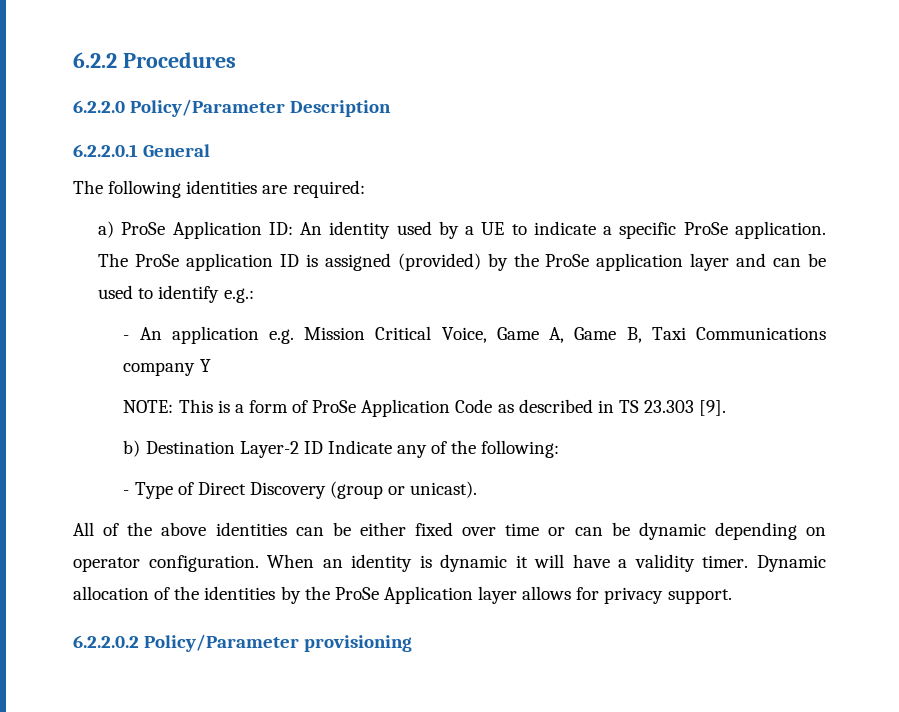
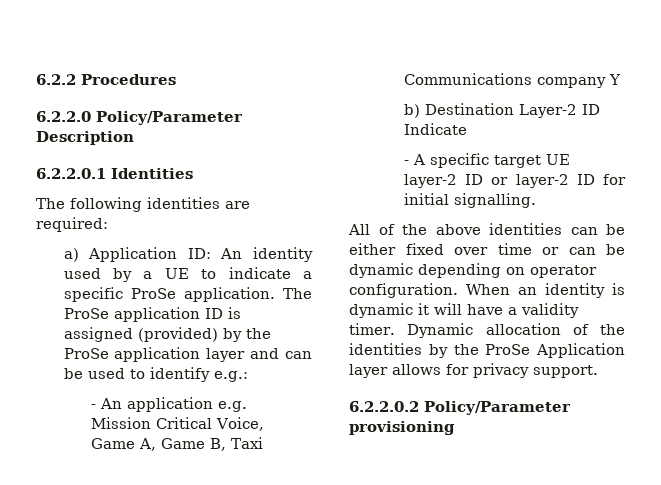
- 6.2.2.0.1 General
+ 6.2.2.0.1 Identities
- a) ProSe Application ID: An identity used by a UE to indicate a specific ProSe application.
+ a) Application ID: An identity used by a UE to indicate a specific ProSe application.
- NOTE: This is a form of ProSe Application Code as described in TS 23.303 [9].
- b) Destination Layer-2 ID Indicate any of the following:
- - Type of Direct Discovery (group or unicast).
+ b) Destination Layer-2 ID Indicate
+ - A specific target UE layer-2 ID or layer-2 ID for initial signalling.

